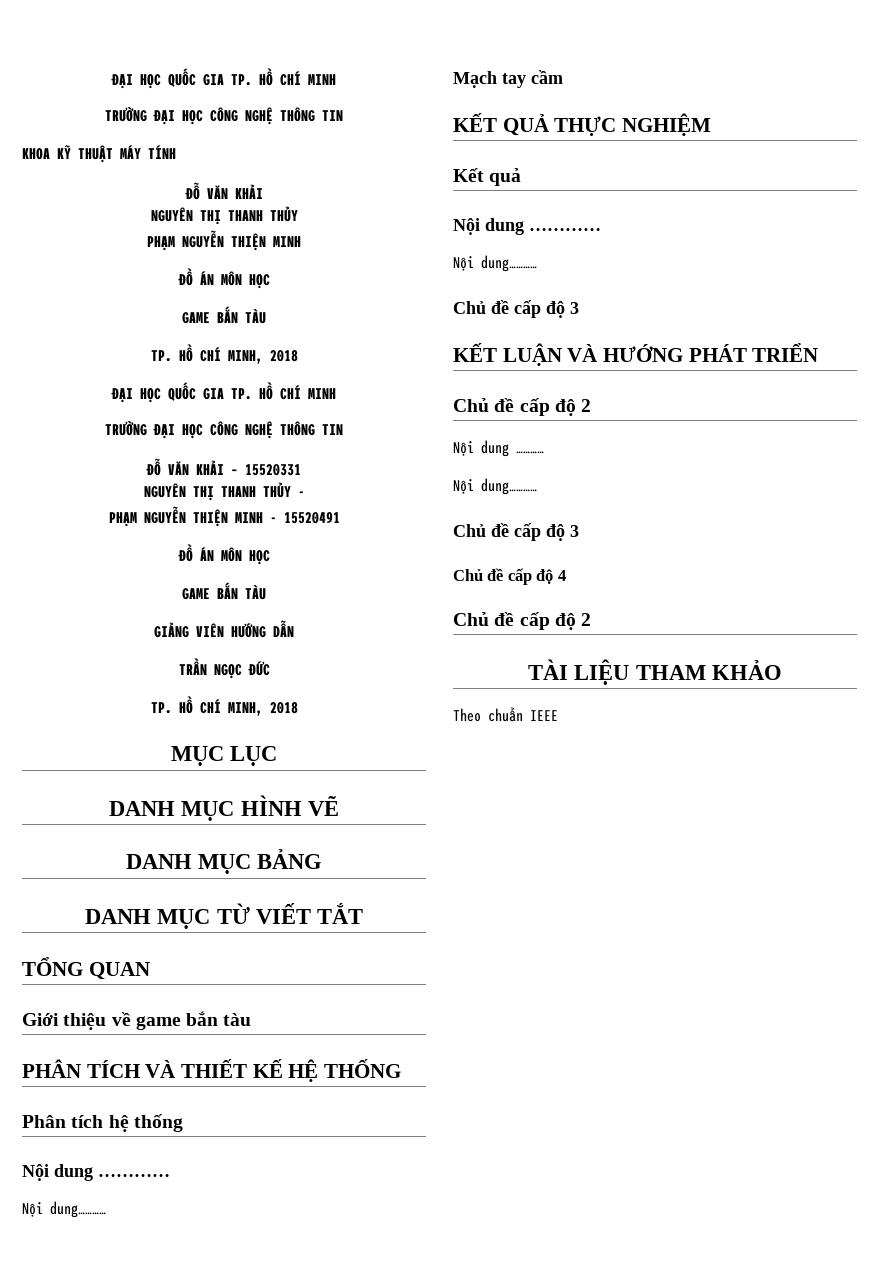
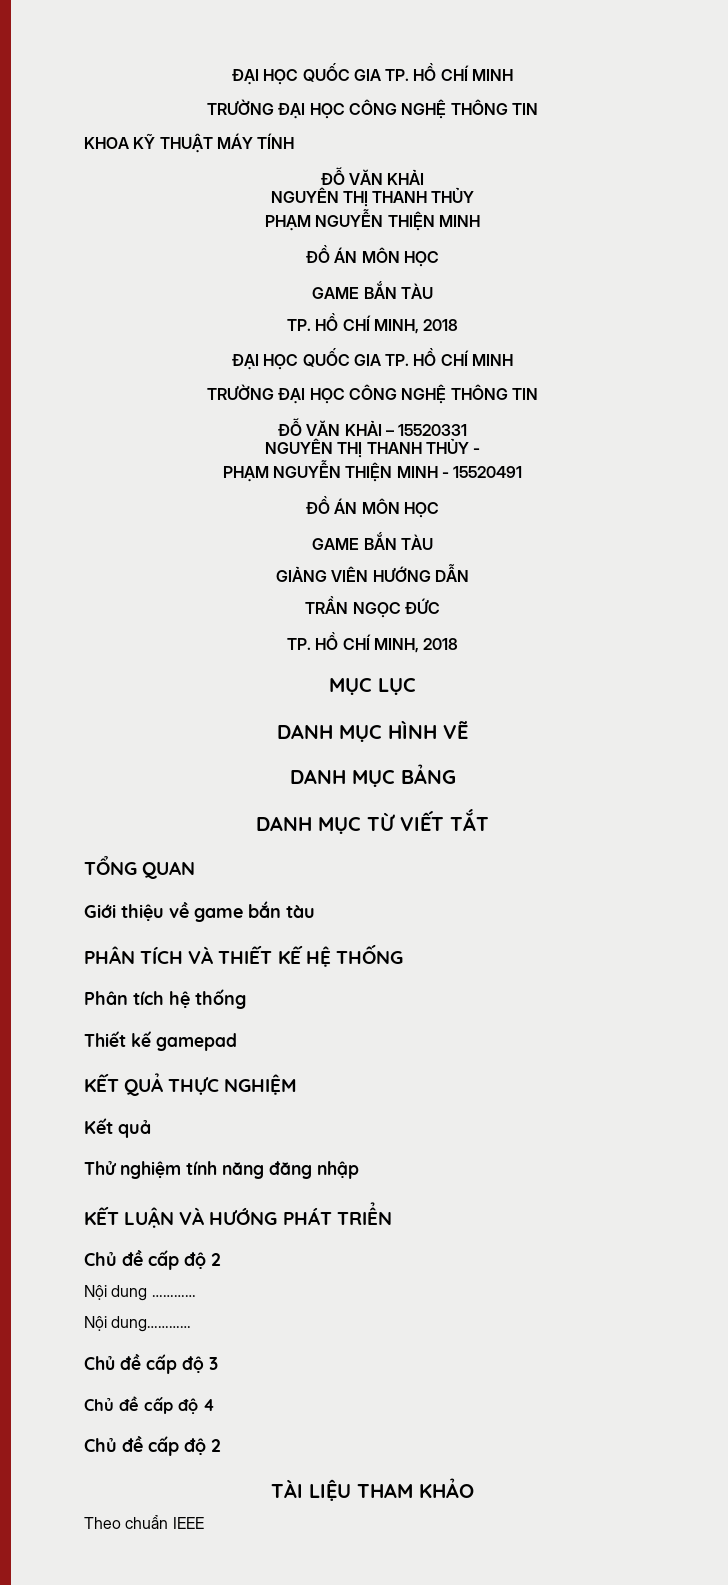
  Phân tích hệ thống
- Nội dung …………
- Nội dung…………
- Mạch tay cầm
+ Thiết kế gamepad
  Kết quả
- Nội dung …………
- Nội dung…………
- Chủ đề cấp độ 3
+ Thử nghiệm tính năng đăng nhập

